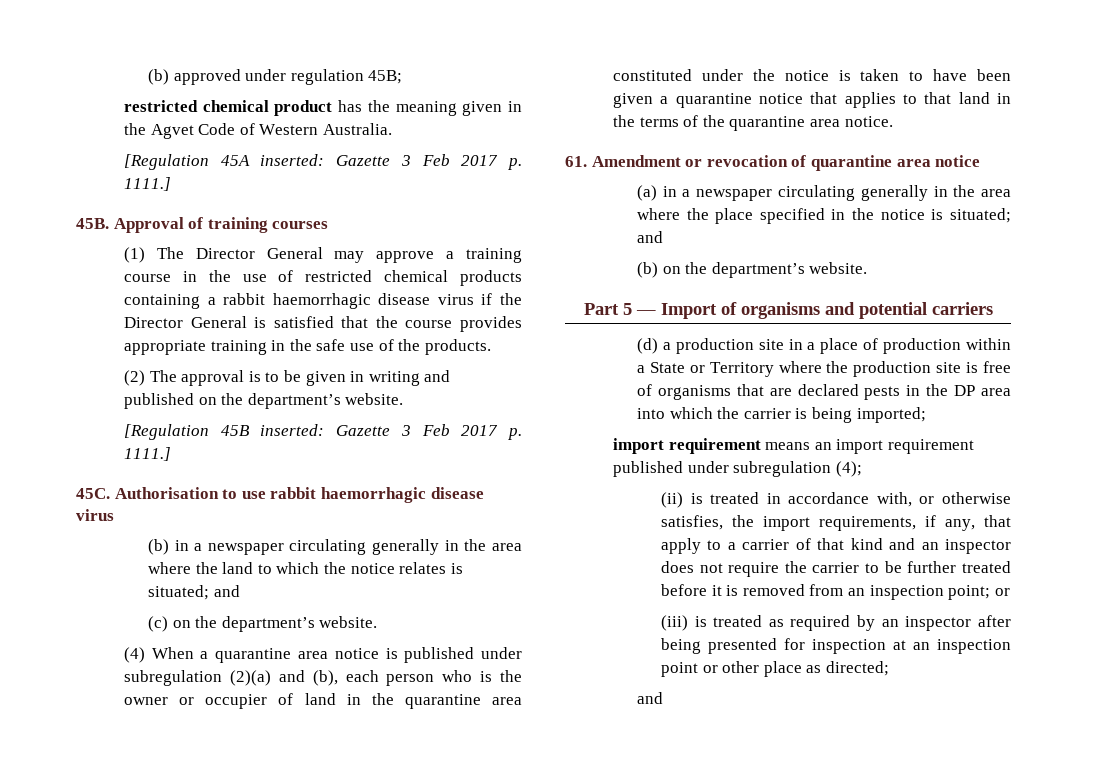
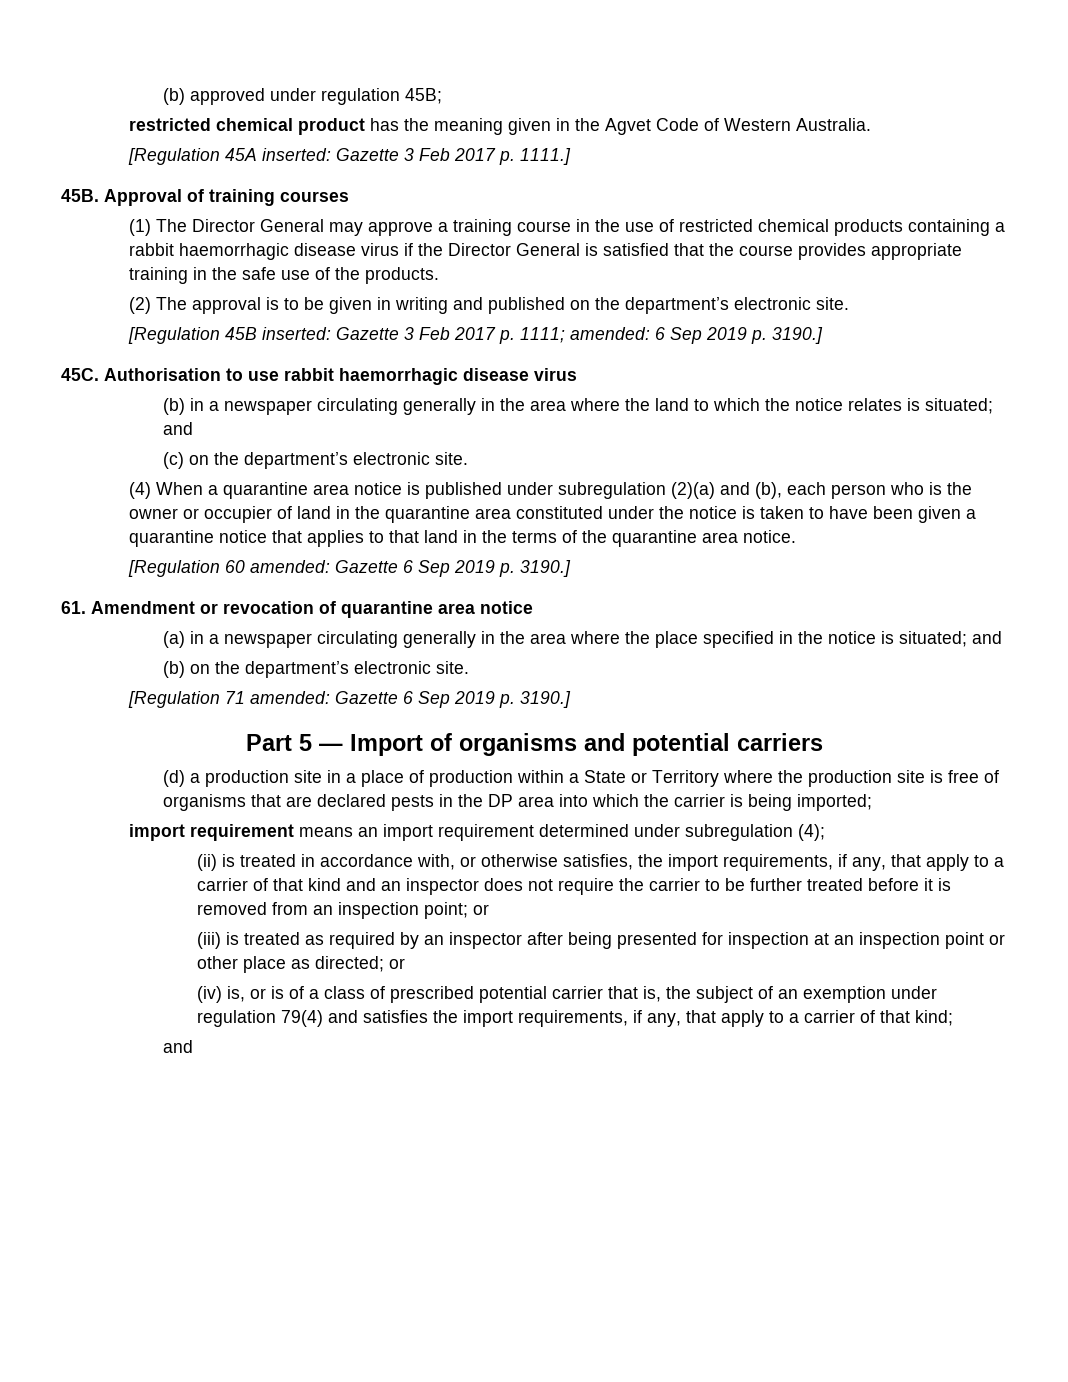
- (2) The approval is to be given in writing and published on the department’s website.
+ (2) The approval is to be given in writing and published on the department’s electronic site.
- [Regulation 45B inserted: Gazette 3 Feb 2017 p. 1111.]
+ [Regulation 45B inserted: Gazette 3 Feb 2017 p. 1111; amended: 6 Sep 2019 p. 3190.]
- (c) on the department’s website.
+ (c) on the department’s electronic site.
+ [Regulation 60 amended: Gazette 6 Sep 2019 p. 3190.]
- (b) on the department’s website.
+ (b) on the department’s electronic site.
+ [Regulation 71 amended: Gazette 6 Sep 2019 p. 3190.]
- import requirement means an import requirement published under subregulation (4);
+ import requirement means an import requirement determined under subregulation (4);
- (iii) is treated as required by an inspector after being presented for inspection at an inspection point or other place as directed;
+ (iii) is treated as required by an inspector after being presented for inspection at an inspection point or other place as directed; or
+ (iv) is, or is of a class of prescribed potential carrier that is, the subject of an exemption under regulation 79(4) and satisfies the import requirements, if any, that apply to a carrier of that kind;

